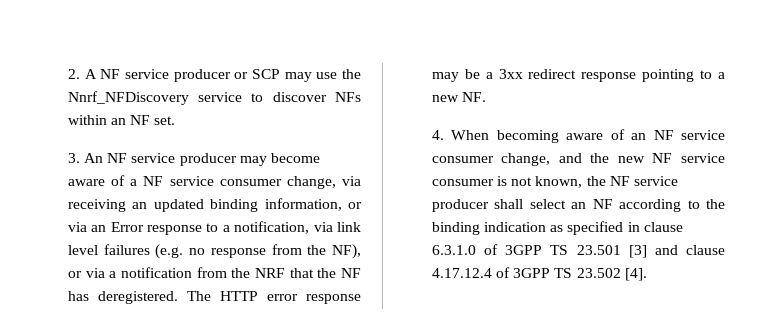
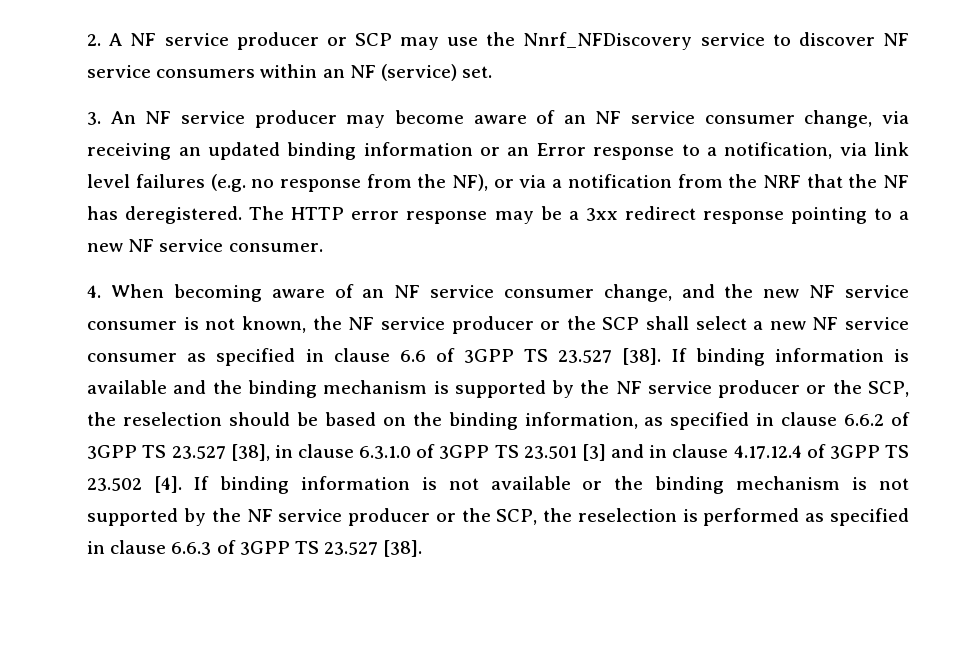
- 2. A NF service producer or SCP may use the Nnrf_NFDiscovery service to discover NFs within an NF set.
+ 2. A NF service producer or SCP may use the Nnrf_NFDiscovery service to discover NF service consumers within an NF (service) set.
- 3. An NF service producer may become aware of a NF service consumer change, via receiving an updated binding information, or via an Error response to a notification, via link level failures (e.g. no response from the NF), or via a notification from the NRF that the NF has deregistered.
+ 3. An NF service producer may become aware of an NF service consumer change, via receiving an updated binding information or an Error response to a notification, via link level failures (e.g. no response from the NF), or via a notification from the NRF that the NF has deregistered.
- The HTTP error response may be a 3xx redirect response pointing to a new NF.
+ The HTTP error response may be a 3xx redirect response pointing to a new NF service consumer.
- 4. When becoming aware of an NF service consumer change, and the new NF service consumer is not known, the NF service producer shall select an NF according to the binding indication as specified in clause 6.3.1.0 of 3GPP TS 23.501 [3] and clause 4.17.12.4 of 3GPP TS 23.502 [4].
+ 4. When becoming aware of an NF service consumer change, and the new NF service consumer is not known, the NF service producer or the SCP shall select a new NF service consumer as specified in clause 6.6 of 3GPP TS 23.527 [38]. If binding information is available and the binding mechanism is supported by the NF service producer or the SCP, the reselection should be based on the binding information, as specified in clause 6.6.2 of 3GPP TS 23.527 [38], in clause 6.3.1.0 of 3GPP TS 23.501 [3] and in clause 4.17.12.4 of 3GPP TS 23.502 [4].
+ If binding information is not available or the binding mechanism is not supported by the NF service producer or the SCP, the reselection is performed as specified in clause 6.6.3 of 3GPP TS 23.527 [38].

